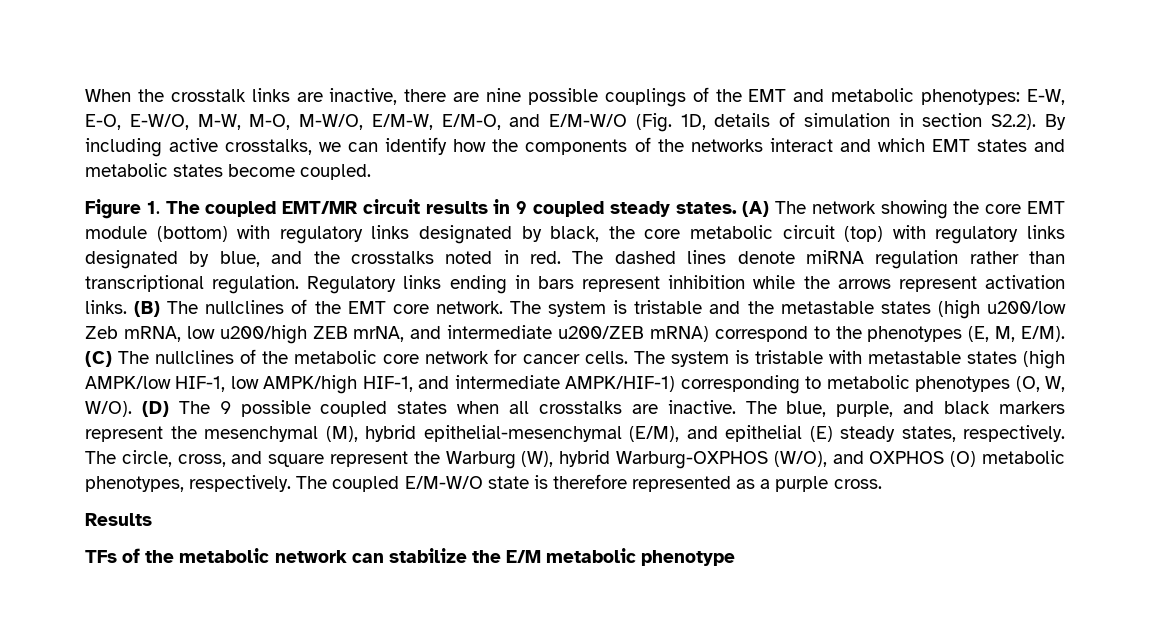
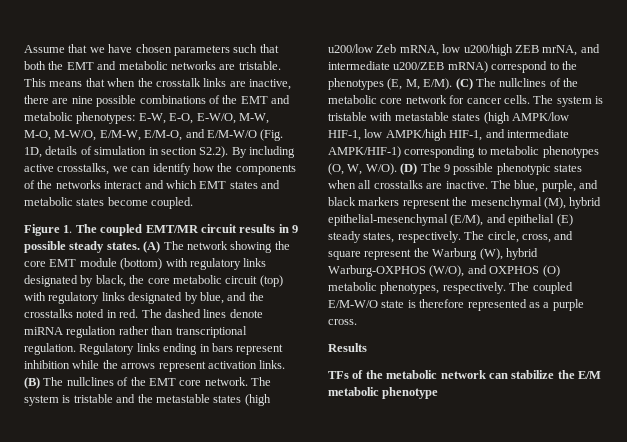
- When the crosstalk links are inactive, there are nine possible couplings of the EMT and metabolic phenotypes: E-W, E-O, E-W/O, M-W, M-O, M-W/O, E/M-W, E/M-O, and E/M-W/O (Fig. 1D, details of simulation in section S2.2). By including active crosstalks, we can identify how the components of the networks interact and which EMT states and metabolic states become coupled.
+ Assume that we have chosen parameters such that both the EMT and metabolic networks are tristable. This means that when the crosstalk links are inactive, there are nine possible combinations of the EMT and metabolic phenotypes: E-W, E-O, E-W/O, M-W, M-O, M-W/O, E/M-W, E/M-O, and E/M-W/O (Fig. 1D, details of simulation in section S2.2). By including active crosstalks, we can identify how the components of the networks interact and which EMT states and metabolic states become coupled.
- Figure 1. The coupled EMT/MR circuit results in 9 coupled steady states.
+ Figure 1. The coupled EMT/MR circuit results in 9 possible steady states.
- (D) The 9 possible coupled states when all crosstalks are inactive.
+ (D) The 9 possible phenotypic states when all crosstalks are inactive.

